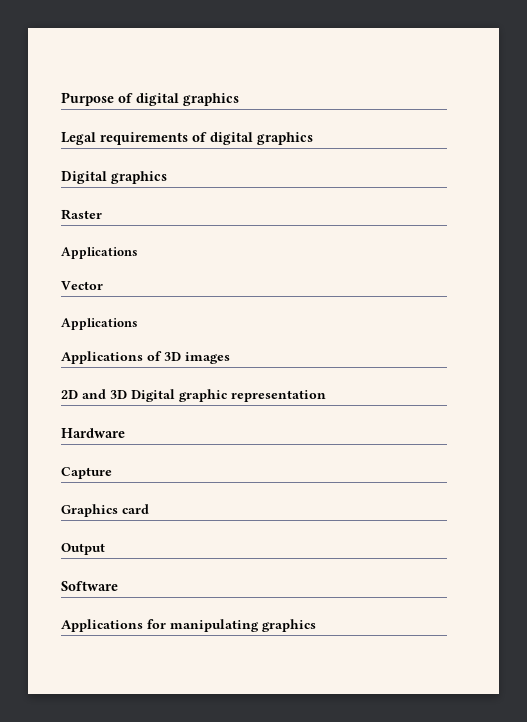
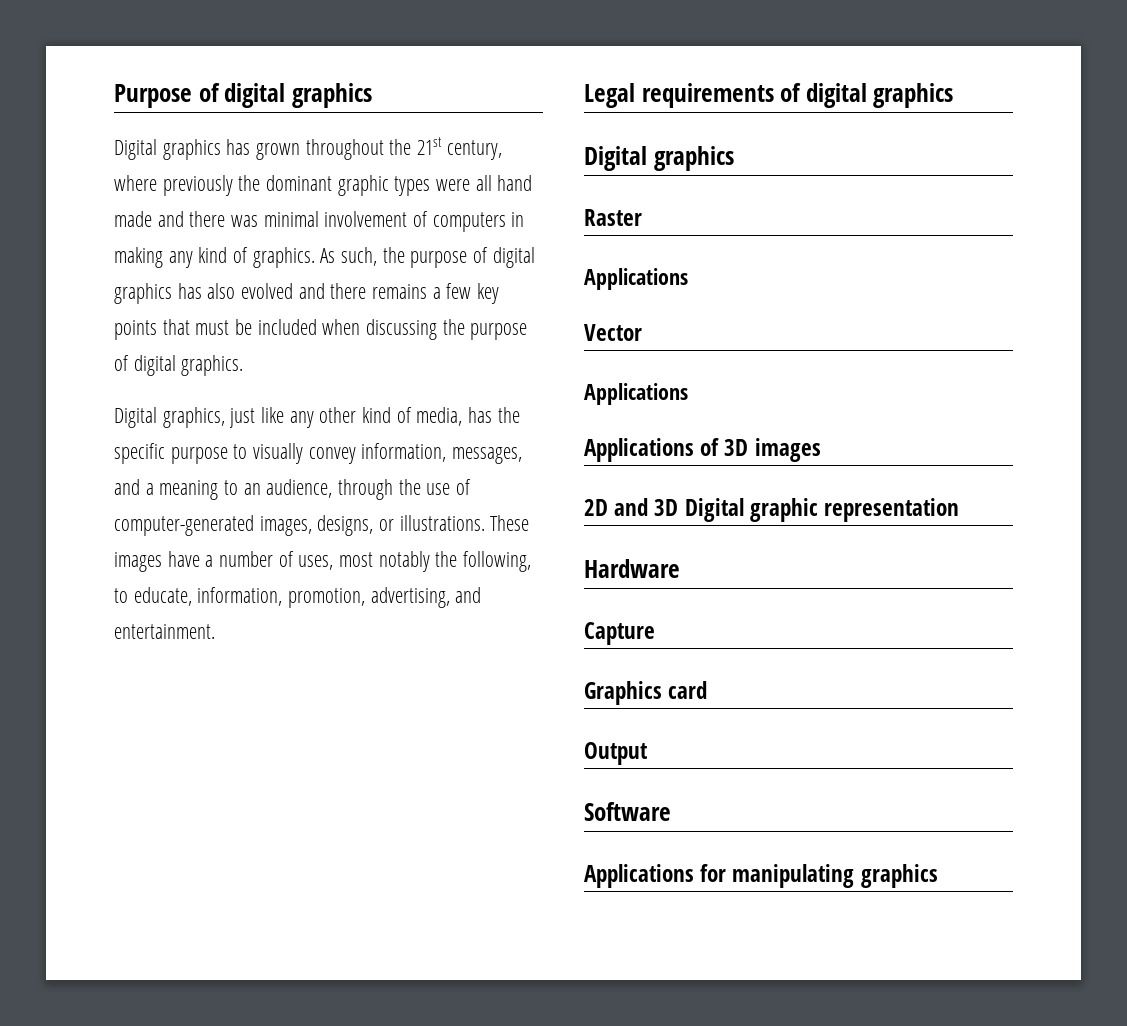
+ Digital graphics has grown throughout the 21st century, where previously the dominant graphic types were all hand made and there was minimal involvement of computers in making any kind of graphics. As such, the purpose of digital graphics has also evolved and there remains a few key points that must be included when discussing the purpose of digital graphics.
+ Digital graphics, just like any other kind of media, has the specific purpose to visually convey information, messages, and a meaning to an audience, through the use of computer-generated images, designs, or illustrations. These images have a number of uses, most notably the following, to educate, information, promotion, advertising, and entertainment.

